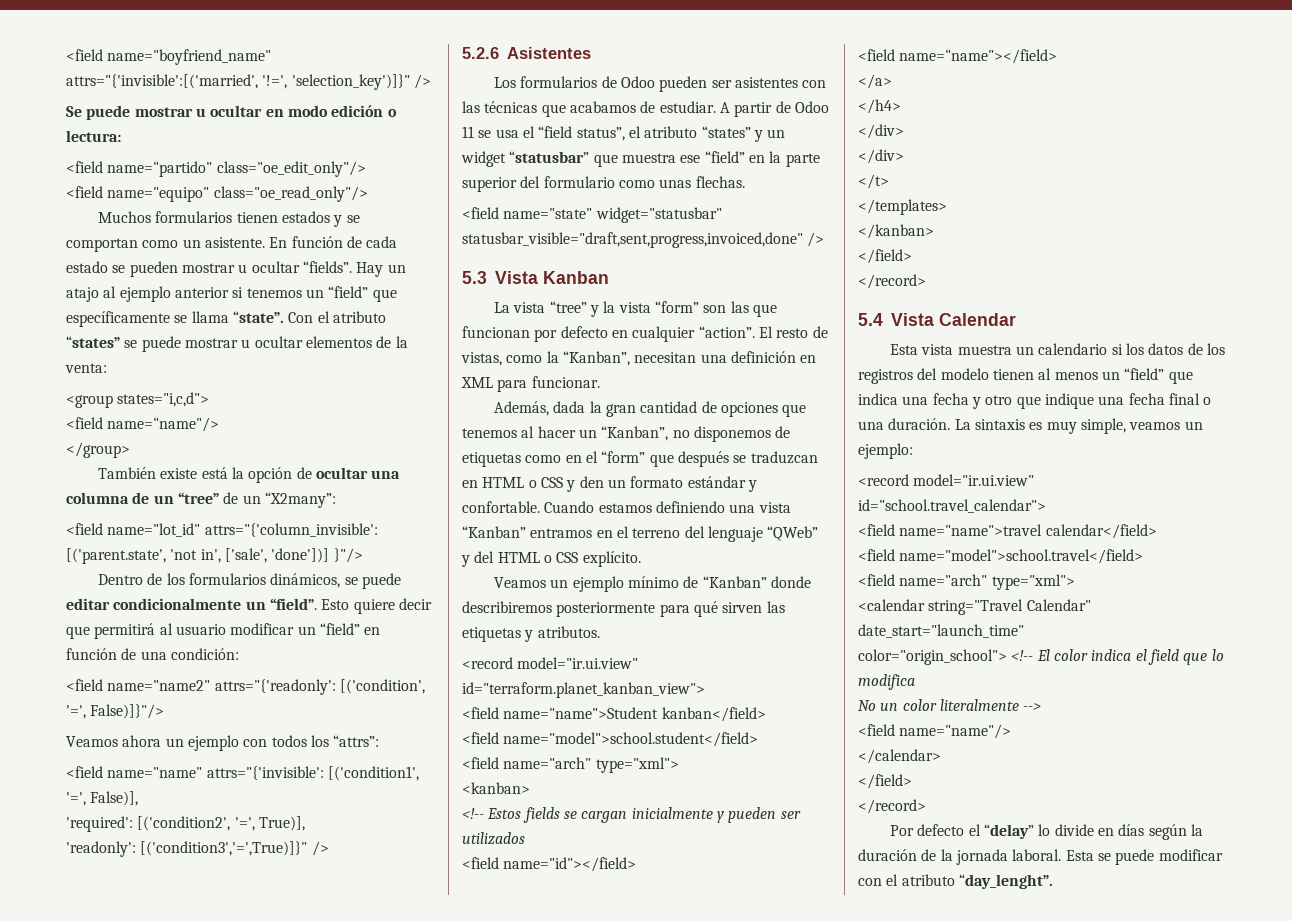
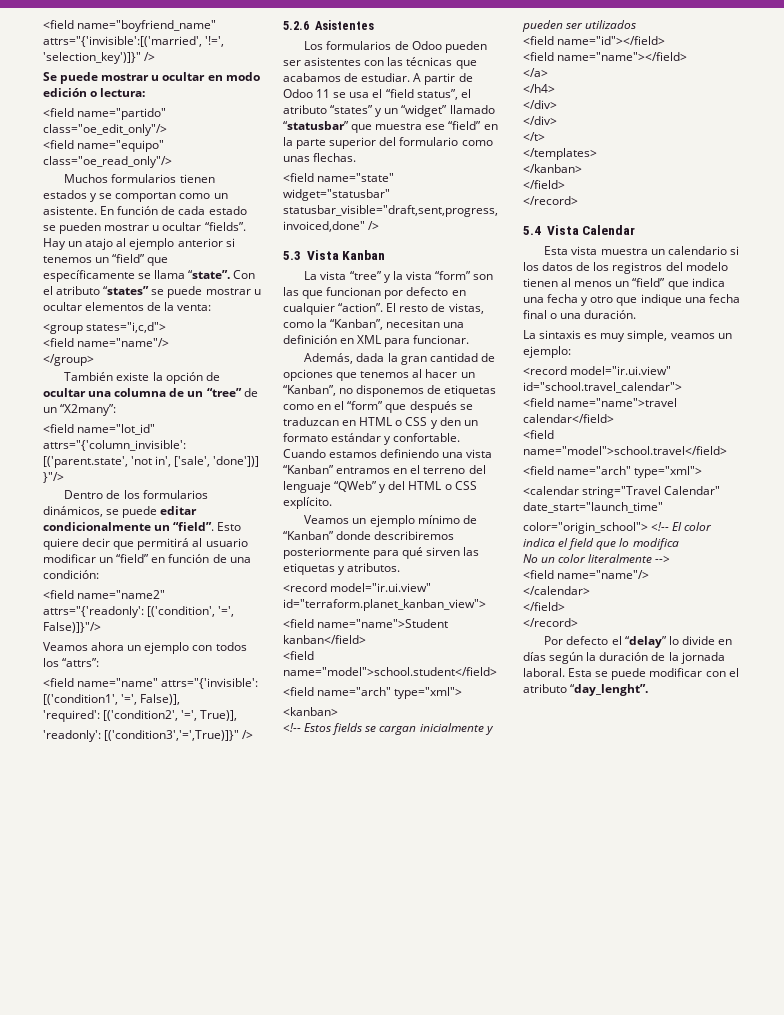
- También existe está la opción de ocultar una columna de un “tree” de un “X2many”:
+ También existe la opción de ocultar una columna de un “tree” de un “X2many”:
- A partir de Odoo 11 se usa el “field status”, el atributo “states” y un widget “statusbar” que muestra ese “field” en la parte superior del formulario como unas flechas.
+ A partir de Odoo 11 se usa el “field status”, el atributo “states” y un “widget” llamado “statusbar” que muestra ese “field” en la parte superior del formulario como unas flechas.
- Esta vista muestra un calendario si los datos de los registros del modelo tienen al menos un “field” que indica una fecha y otro que indique una fecha final o una duración. La sintaxis es muy simple, veamos un ejemplo:
+ Esta vista muestra un calendario si los datos de los registros del modelo tienen al menos un “field” que indica una fecha y otro que indique una fecha final o una duración.
+ La sintaxis es muy simple, veamos un ejemplo:

